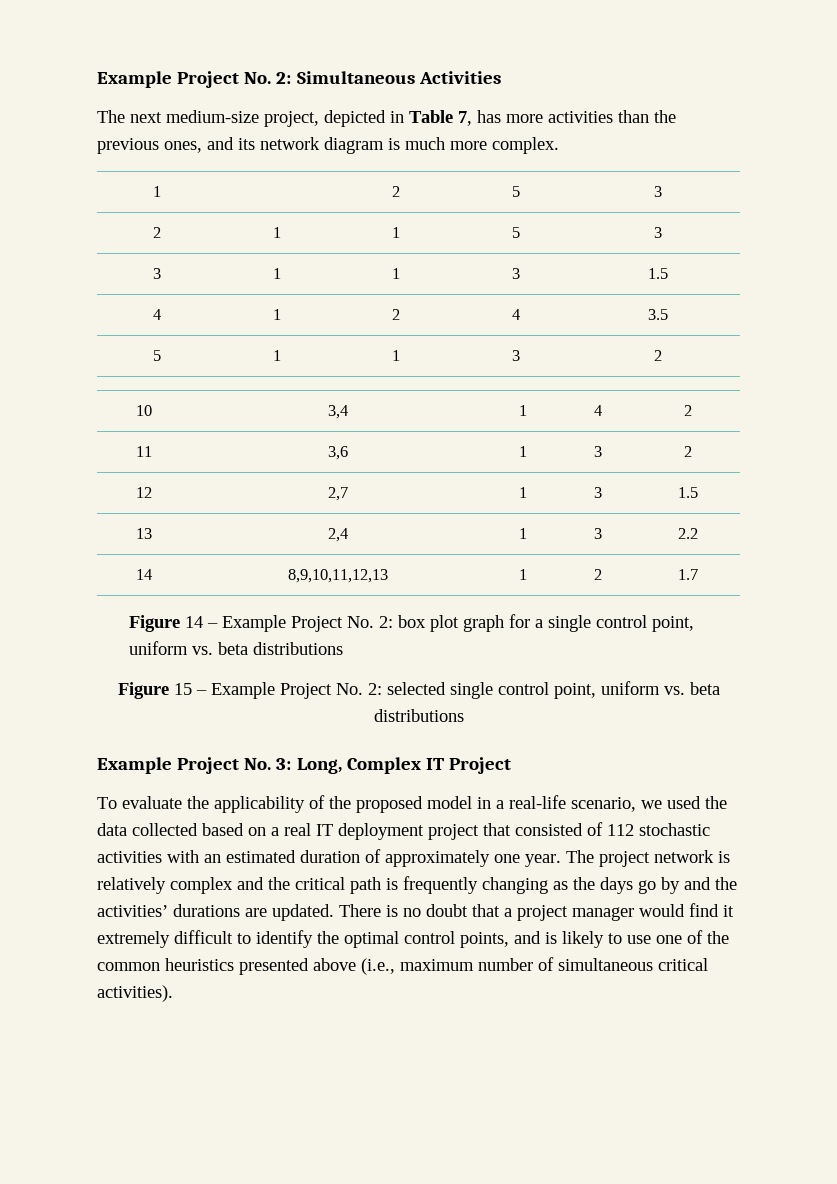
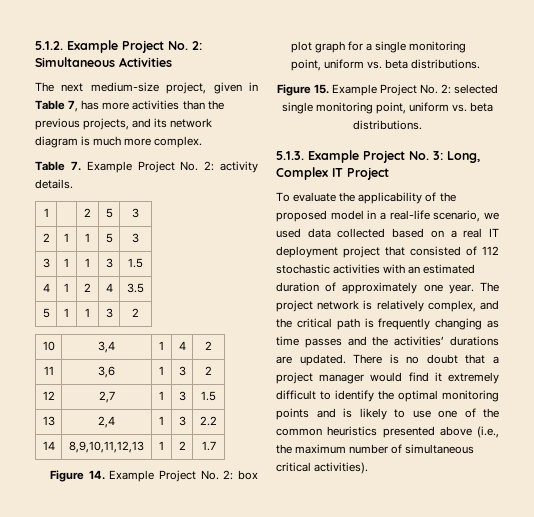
- Example Project No. 2: Simultaneous Activities
+ 5.1.2. Example Project No. 2: Simultaneous Activities
- The next medium-size project, depicted in Table 7, has more activities than the previous ones, and its network diagram is much more complex.
+ The next medium-size project, given in Table 7, has more activities than the previous projects, and its network diagram is much more complex.
+ Table 7. Example Project No. 2: activity details.
- Figure 14 – Example Project No. 2: box plot graph for a single control point, uniform vs. beta distributions
- Figure 15 – Example Project No. 2: selected single control point, uniform vs. beta distributions
- Example Project No. 3: Long, Complex IT Project
+ Figure 14. Example Project No. 2: box plot graph for a single monitoring point, uniform vs. beta distributions.
+ Figure 15. Example Project No. 2: selected single monitoring point, uniform vs. beta distributions.
+ 5.1.3. Example Project No. 3: Long, Complex IT Project
- To evaluate the applicability of the proposed model in a real-life scenario, we used the data collected based on a real IT deployment project that consisted of 112 stochastic activities with an estimated duration of approximately one year.
+ To evaluate the applicability of the proposed model in a real-life scenario, we used data collected based on a real IT deployment project that consisted of 112 stochastic activities with an estimated duration of approximately one year.
- The project network is relatively complex and the critical path is frequently changing as the days go by and the activities’ durations are updated.
+ The project network is relatively complex, and the critical path is frequently changing as time passes and the activities’ durations are updated.
- There is no doubt that a project manager would find it extremely difficult to identify the optimal control points, and is likely to use one of the common heuristics presented above (i.e., maximum number of simultaneous critical activities).
+ There is no doubt that a project manager would find it extremely difficult to identify the optimal monitoring points and is likely to use one of the common heuristics presented above (i.e., the maximum number of simultaneous critical activities).

